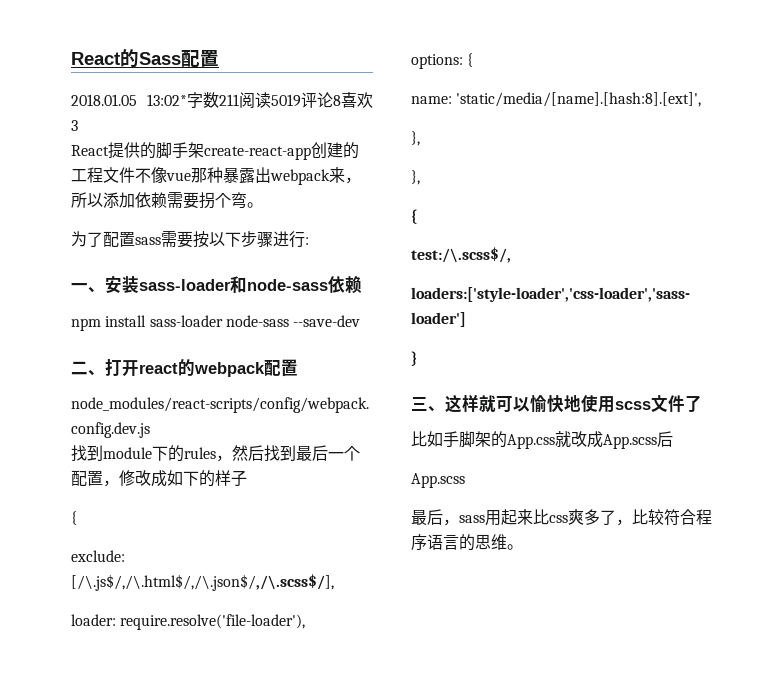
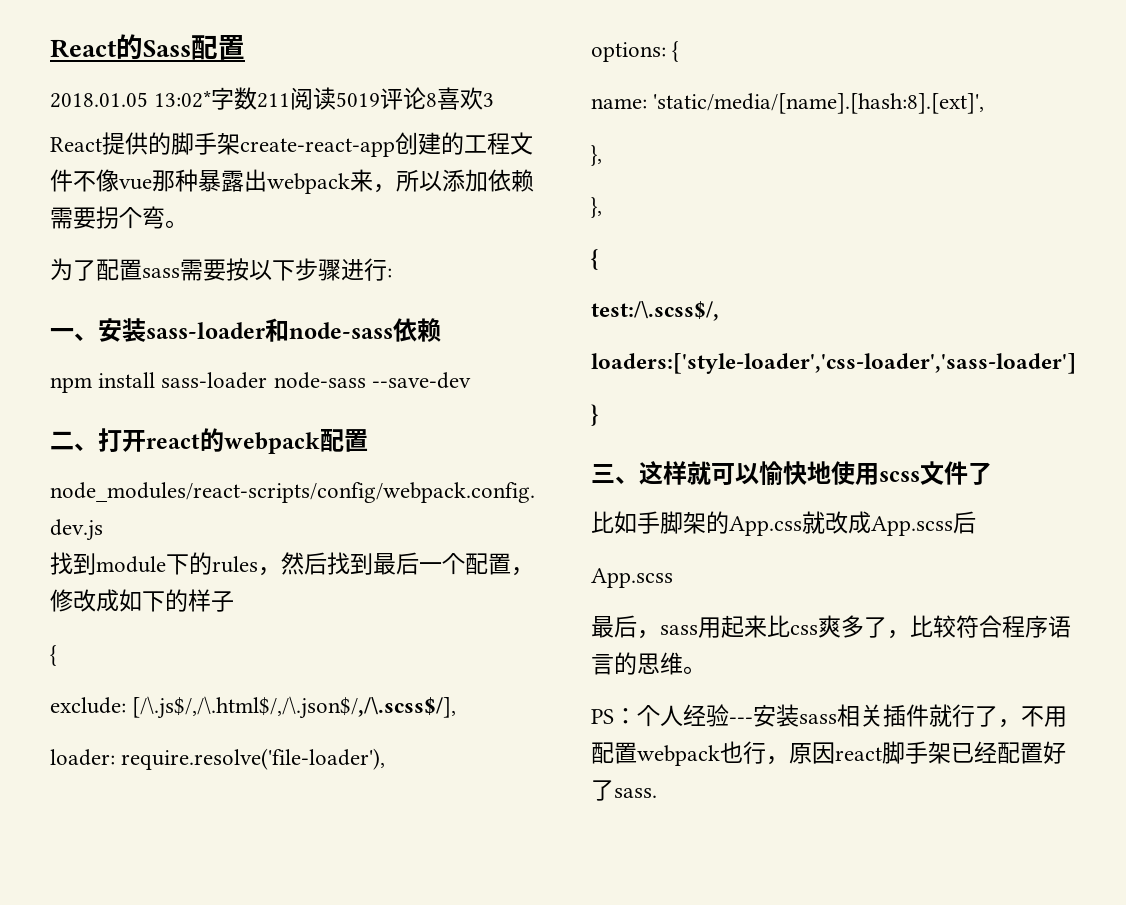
+ PS：个人经验---安装sass相关插件就行了，不用配置webpack也行，原因react脚手架已经配置好了sass.

